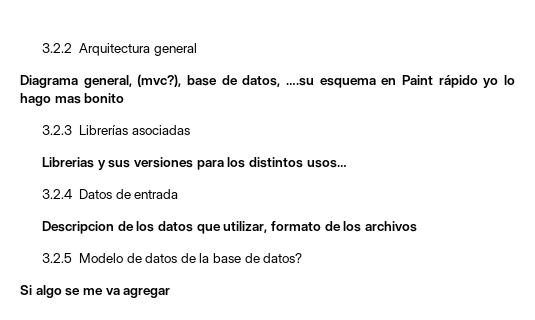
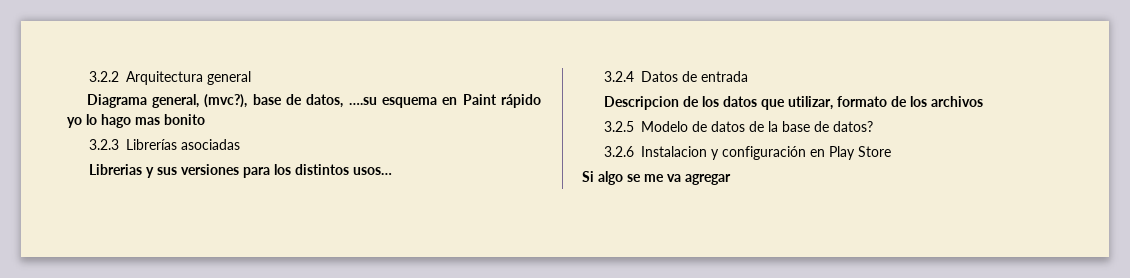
+ 3.2.6 Instalacion y configuración en Play Store

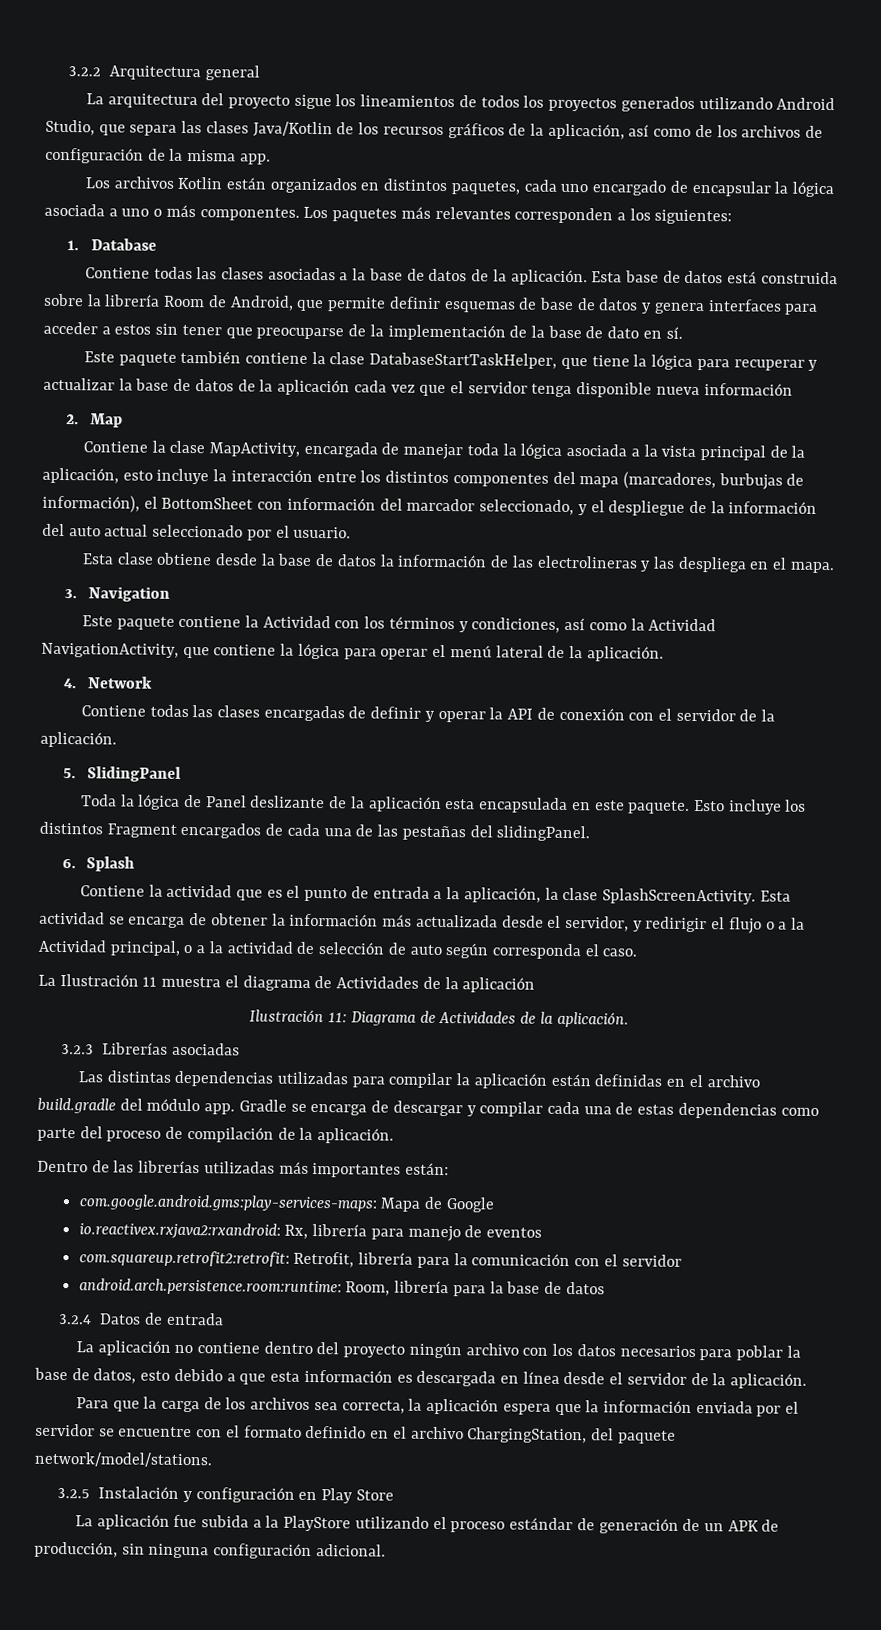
- Diagrama general, (mvc?), base de datos, ….su esquema en Paint rápido yo lo hago mas bonito
+ La arquitectura del proyecto sigue los lineamientos de todos los proyectos generados utilizando Android Studio, que separa las clases Java/Kotlin de los recursos gráficos de la aplicación, así como de los archivos de configuración de la misma app.
+ Los archivos Kotlin están organizados en distintos paquetes, cada uno encargado de encapsular la lógica asociada a uno o más componentes. Los paquetes más relevantes corresponden a los siguientes:
+ 1. Database
+ Contiene todas las clases asociadas a la base de datos de la aplicación. Esta base de datos está construida sobre la librería Room de Android, que permite definir esquemas de base de datos y genera interfaces para acceder a estos sin tener que preocuparse de la implementación de la base de dato en sí.
+ Este paquete también contiene la clase DatabaseStartTaskHelper, que tiene la lógica para recuperar y actualizar la base de datos de la aplicación cada vez que el servidor tenga disponible nueva información
+ 2. Map
+ Contiene la clase MapActivity, encargada de manejar toda la lógica asociada a la vista principal de la aplicación, esto incluye la interacción entre los distintos componentes del mapa (marcadores, burbujas de información), el BottomSheet con información del marcador seleccionado, y el despliegue de la información del auto actual seleccionado por el usuario.
+ Esta clase obtiene desde la base de datos la información de las electrolineras y las despliega en el mapa.
+ 3. Navigation
+ Este paquete contiene la Actividad con los términos y condiciones, así como la Actividad NavigationActivity, que contiene la lógica para operar el menú lateral de la aplicación.
+ 4. Network
+ Contiene todas las clases encargadas de definir y operar la API de conexión con el servidor de la aplicación.
+ 5. SlidingPanel
+ Toda la lógica de Panel deslizante de la aplicación esta encapsulada en este paquete. Esto incluye los distintos Fragment encargados de cada una de las pestañas del slidingPanel.
+ 6. Splash
+ Contiene la actividad que es el punto de entrada a la aplicación, la clase SplashScreenActivity. Esta actividad se encarga de obtener la información más actualizada desde el servidor, y redirigir el flujo o a la Actividad principal, o a la actividad de selección de auto según corresponda el caso.
+ La Ilustración 11 muestra el diagrama de Actividades de la aplicación
+ Ilustración 11: Diagrama de Actividades de la aplicación.
  3.2.3 Librerías asociadas
- Librerias y sus versiones para los distintos usos…
+ Las distintas dependencias utilizadas para compilar la aplicación están definidas en el archivo build.gradle del módulo app. Gradle se encarga de descargar y compilar cada una de estas dependencias como parte del proceso de compilación de la aplicación.
+ Dentro de las librerías utilizadas más importantes están:
+ com.google.android.gms:play-services-maps: Mapa de Google
+ io.reactivex.rxjava2:rxandroid: Rx, librería para manejo de eventos
+ com.squareup.retrofit2:retrofit: Retrofit, librería para la comunicación con el servidor
+ android.arch.persistence.room:runtime: Room, librería para la base de datos
  3.2.4 Datos de entrada
- Descripcion de los datos que utilizar, formato de los archivos
- 3.2.5 Modelo de datos de la base de datos?
- 3.2.6 Instalacion y configuración en Play Store
+ La aplicación no contiene dentro del proyecto ningún archivo con los datos necesarios para poblar la base de datos, esto debido a que esta información es descargada en línea desde el servidor de la aplicación.
+ Para que la carga de los archivos sea correcta, la aplicación espera que la información enviada por el servidor se encuentre con el formato definido en el archivo ChargingStation, del paquete network/model/stations.
+ 3.2.5 Instalación y configuración en Play Store
- Si algo se me va agregar
+ La aplicación fue subida a la PlayStore utilizando el proceso estándar de generación de un APK de producción, sin ninguna configuración adicional.

